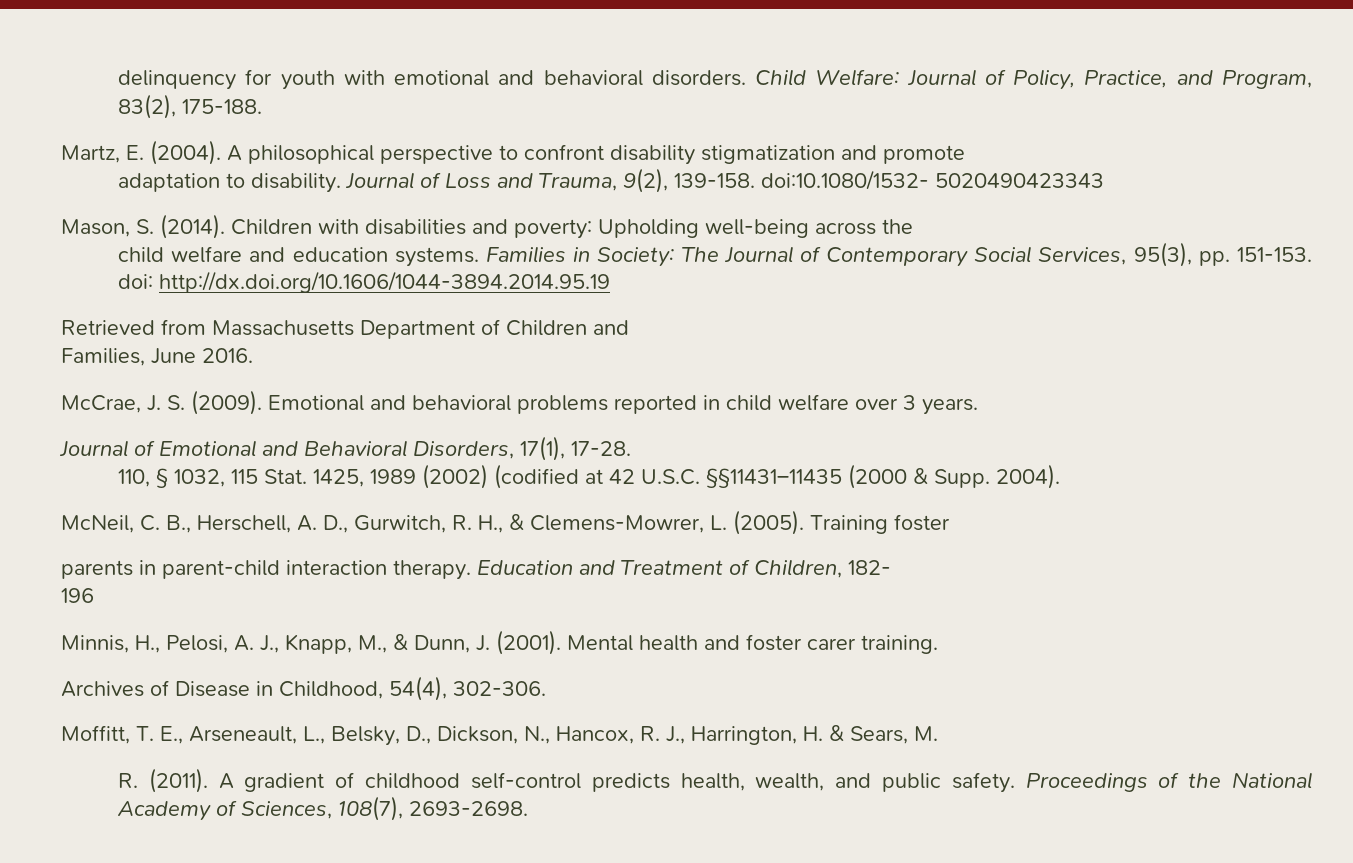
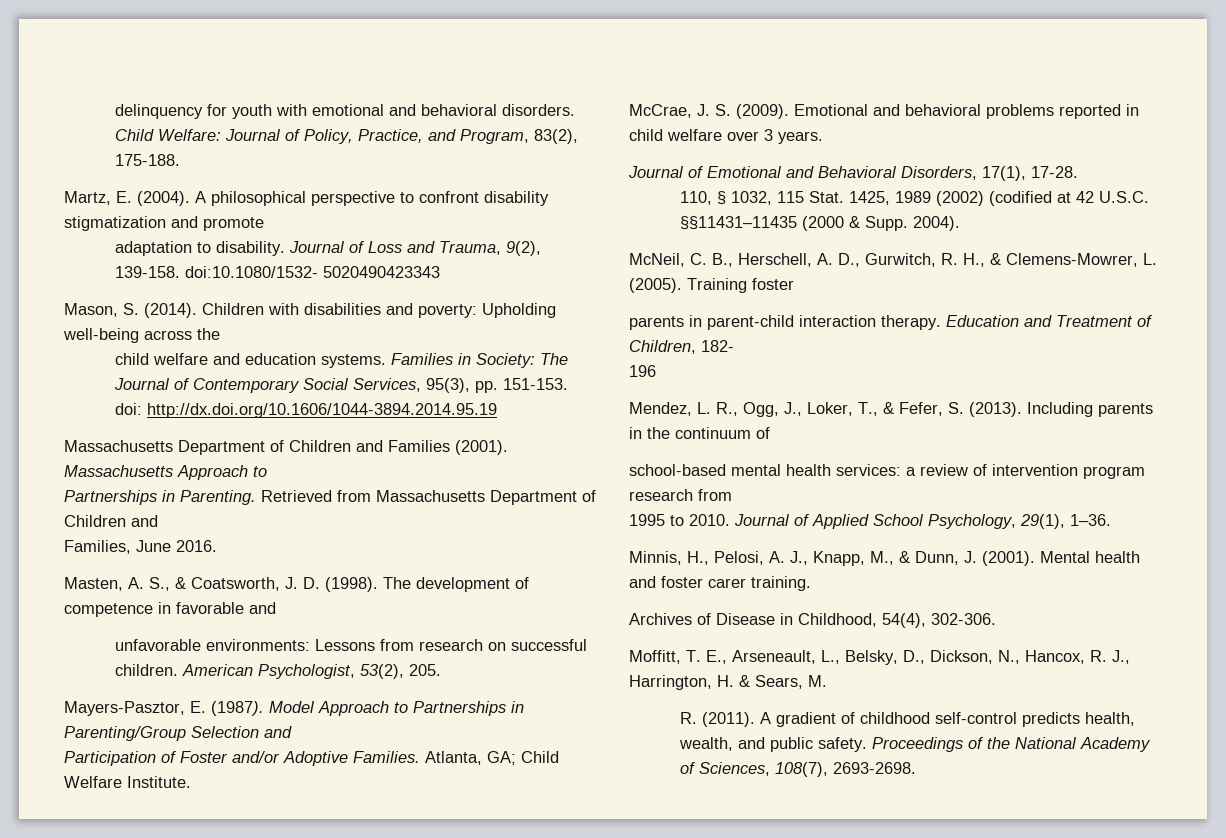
+ Massachusetts Department of Children and Families (2001). Massachusetts Approach to
+ Partnerships in Parenting.
+ Masten, A. S., & Coatsworth, J. D. (1998). The development of competence in favorable and
+ unfavorable environments: Lessons from research on successful children. American Psychologist, 53(2), 205.
+ Mayers-Pasztor, E. (1987). Model Approach to Partnerships in Parenting/Group Selection and
+ Participation of Foster and/or Adoptive Families. Atlanta, GA; Child Welfare Institute.
+ Mendez, L. R., Ogg, J., Loker, T., & Fefer, S. (2013). Including parents in the continuum of
+ school-based mental health services: a review of intervention program research from
+ 1995 to 2010. Journal of Applied School Psychology, 29(1), 1–36.

